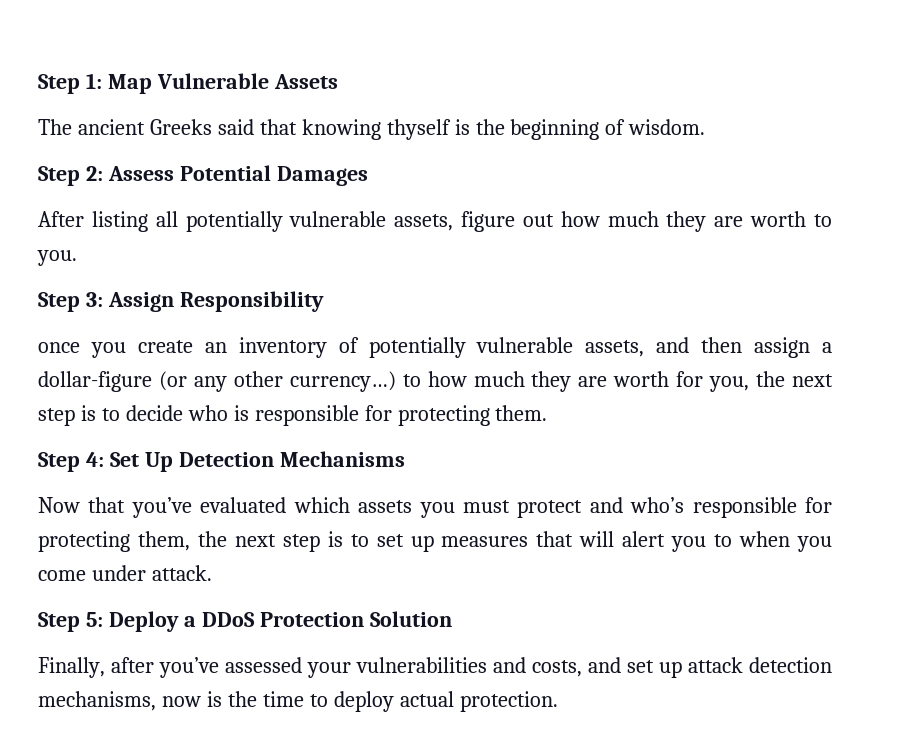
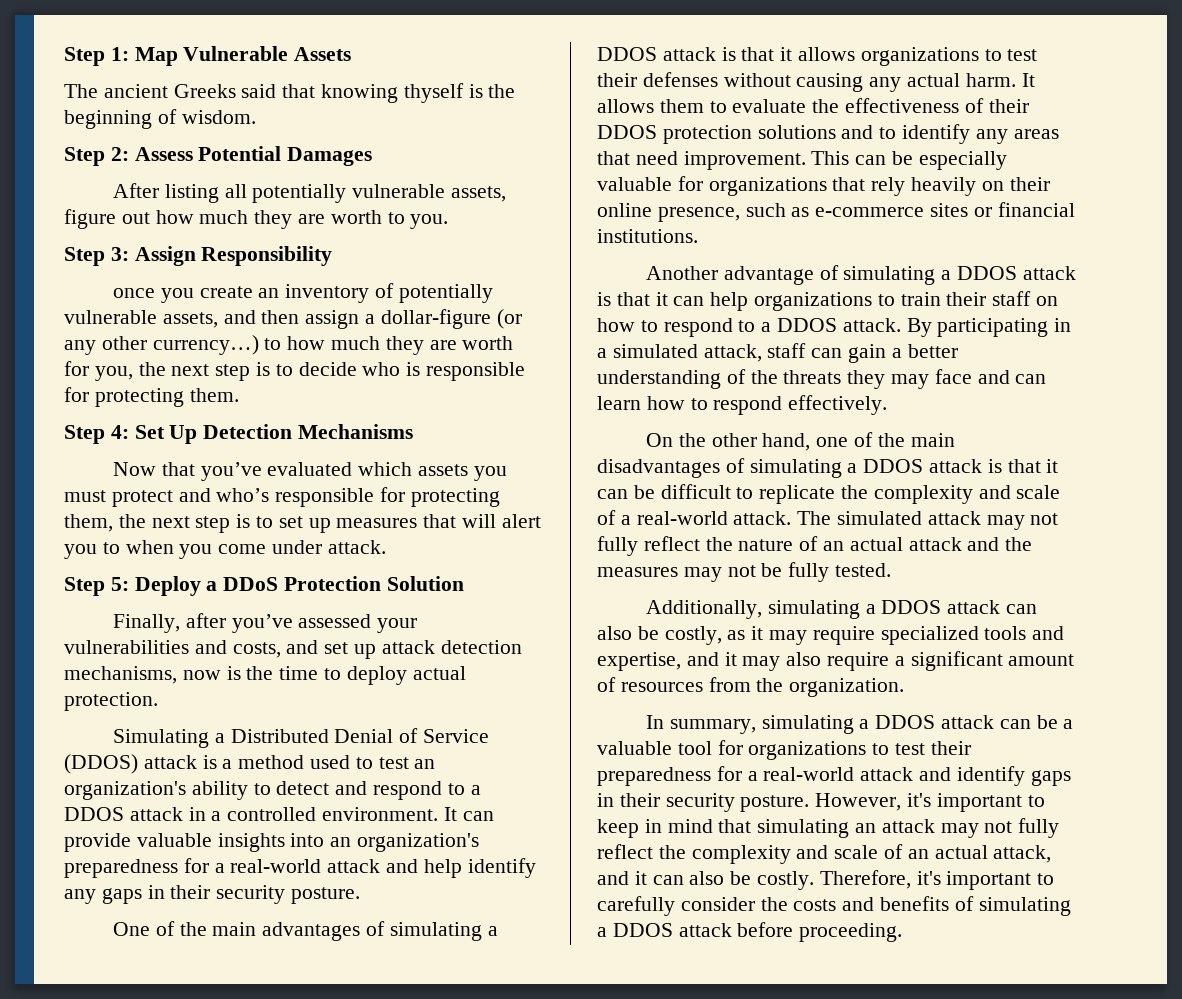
+ Simulating a Distributed Denial of Service (DDOS) attack is a method used to test an organization's ability to detect and respond to a DDOS attack in a controlled environment. It can provide valuable insights into an organization's preparedness for a real-world attack and help identify any gaps in their security posture.
+ One of the main advantages of simulating a DDOS attack is that it allows organizations to test their defenses without causing any actual harm. It allows them to evaluate the effectiveness of their DDOS protection solutions and to identify any areas that need improvement. This can be especially valuable for organizations that rely heavily on their online presence, such as e-commerce sites or financial institutions.
+ Another advantage of simulating a DDOS attack is that it can help organizations to train their staff on how to respond to a DDOS attack. By participating in a simulated attack, staff can gain a better understanding of the threats they may face and can learn how to respond effectively.
+ On the other hand, one of the main disadvantages of simulating a DDOS attack is that it can be difficult to replicate the complexity and scale of a real-world attack. The simulated attack may not fully reflect the nature of an actual attack and the measures may not be fully tested.
+ Additionally, simulating a DDOS attack can also be costly, as it may require specialized tools and expertise, and it may also require a significant amount of resources from the organization.
+ In summary, simulating a DDOS attack can be a valuable tool for organizations to test their preparedness for a real-world attack and identify gaps in their security posture. However, it's important to keep in mind that simulating an attack may not fully reflect the complexity and scale of an actual attack, and it can also be costly. Therefore, it's important to carefully consider the costs and benefits of simulating a DDOS attack before proceeding.

